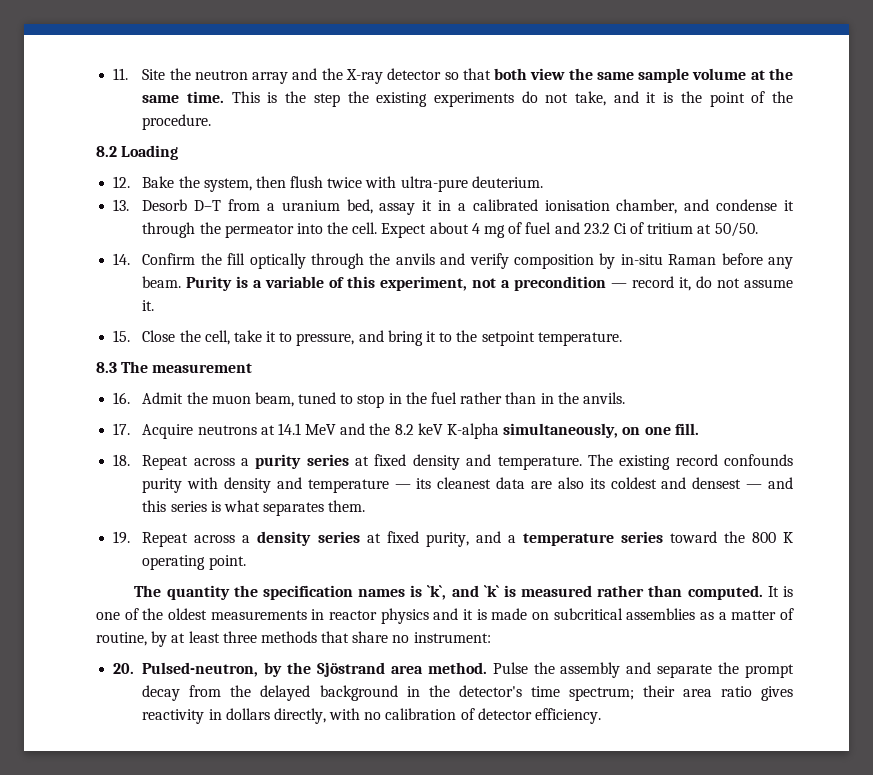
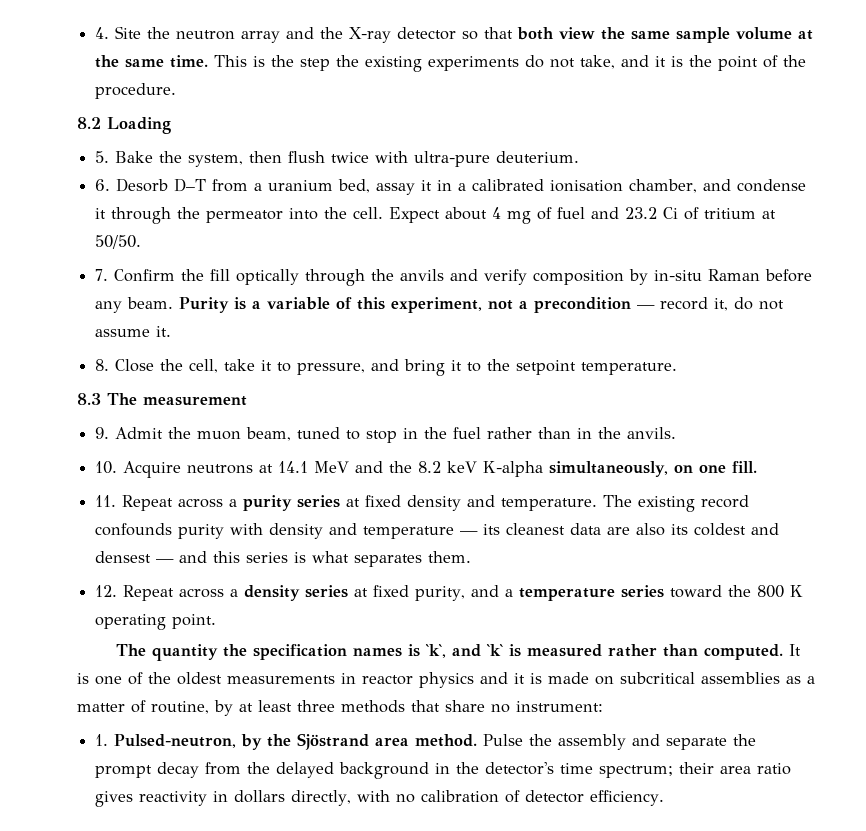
- 11. Site the neutron array and the X-ray detector so that both view the same sample volume at the same time.
+ 4. Site the neutron array and the X-ray detector so that both view the same sample volume at the same time.
- 12. Bake the system, then flush twice with ultra-pure deuterium.
+ 5. Bake the system, then flush twice with ultra-pure deuterium.
- 13. Desorb D–T from a uranium bed, assay it in a calibrated ionisation chamber, and condense it through the permeator into the cell.
+ 6. Desorb D–T from a uranium bed, assay it in a calibrated ionisation chamber, and condense it through the permeator into the cell.
- 14. Confirm the fill optically through the anvils and verify composition by in-situ Raman before any beam.
+ 7. Confirm the fill optically through the anvils and verify composition by in-situ Raman before any beam.
- 15. Close the cell, take it to pressure, and bring it to the setpoint temperature.
+ 8. Close the cell, take it to pressure, and bring it to the setpoint temperature.
- 16. Admit the muon beam, tuned to stop in the fuel rather than in the anvils.
+ 9. Admit the muon beam, tuned to stop in the fuel rather than in the anvils.
- 17. Acquire neutrons at 14.1 MeV and the 8.2 keV K-alpha simultaneously, on one fill.
+ 10. Acquire neutrons at 14.1 MeV and the 8.2 keV K-alpha simultaneously, on one fill.
- 18. Repeat across a purity series at fixed density and temperature.
+ 11. Repeat across a purity series at fixed density and temperature.
- 19. Repeat across a density series at fixed purity, and a temperature series toward the 800 K operating point.
+ 12. Repeat across a density series at fixed purity, and a temperature series toward the 800 K operating point.
- 20. Pulsed-neutron, by the Sjöstrand area method.
+ 1. Pulsed-neutron, by the Sjöstrand area method.

